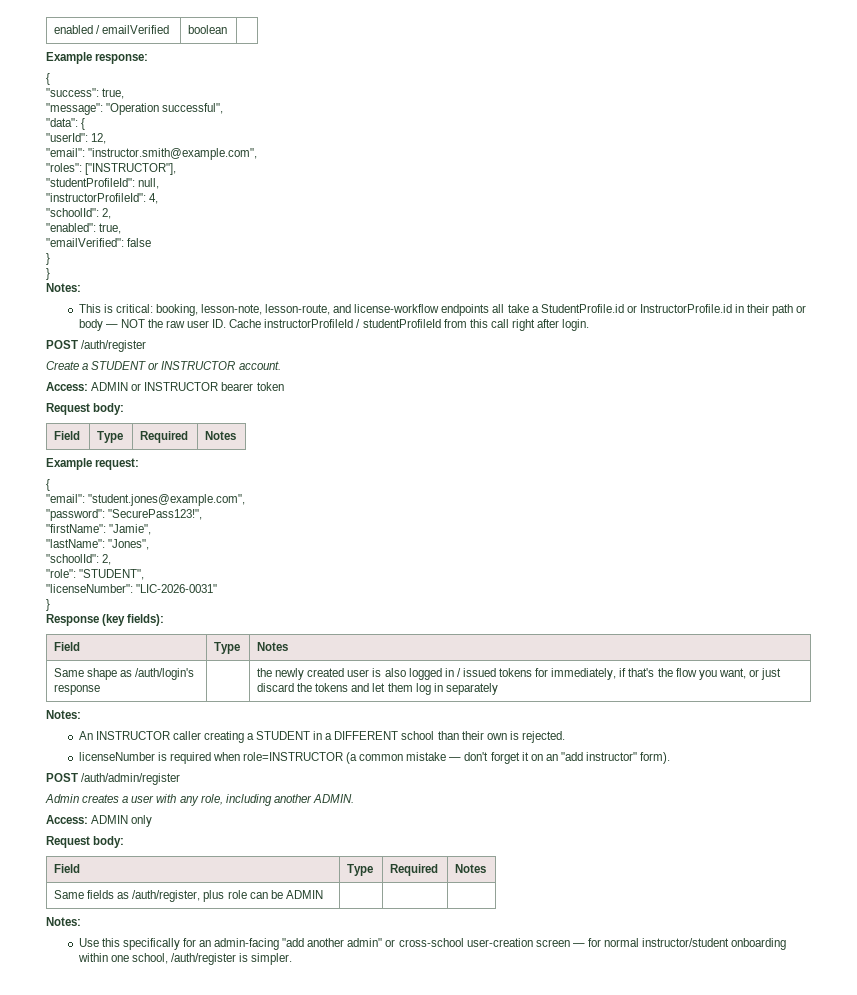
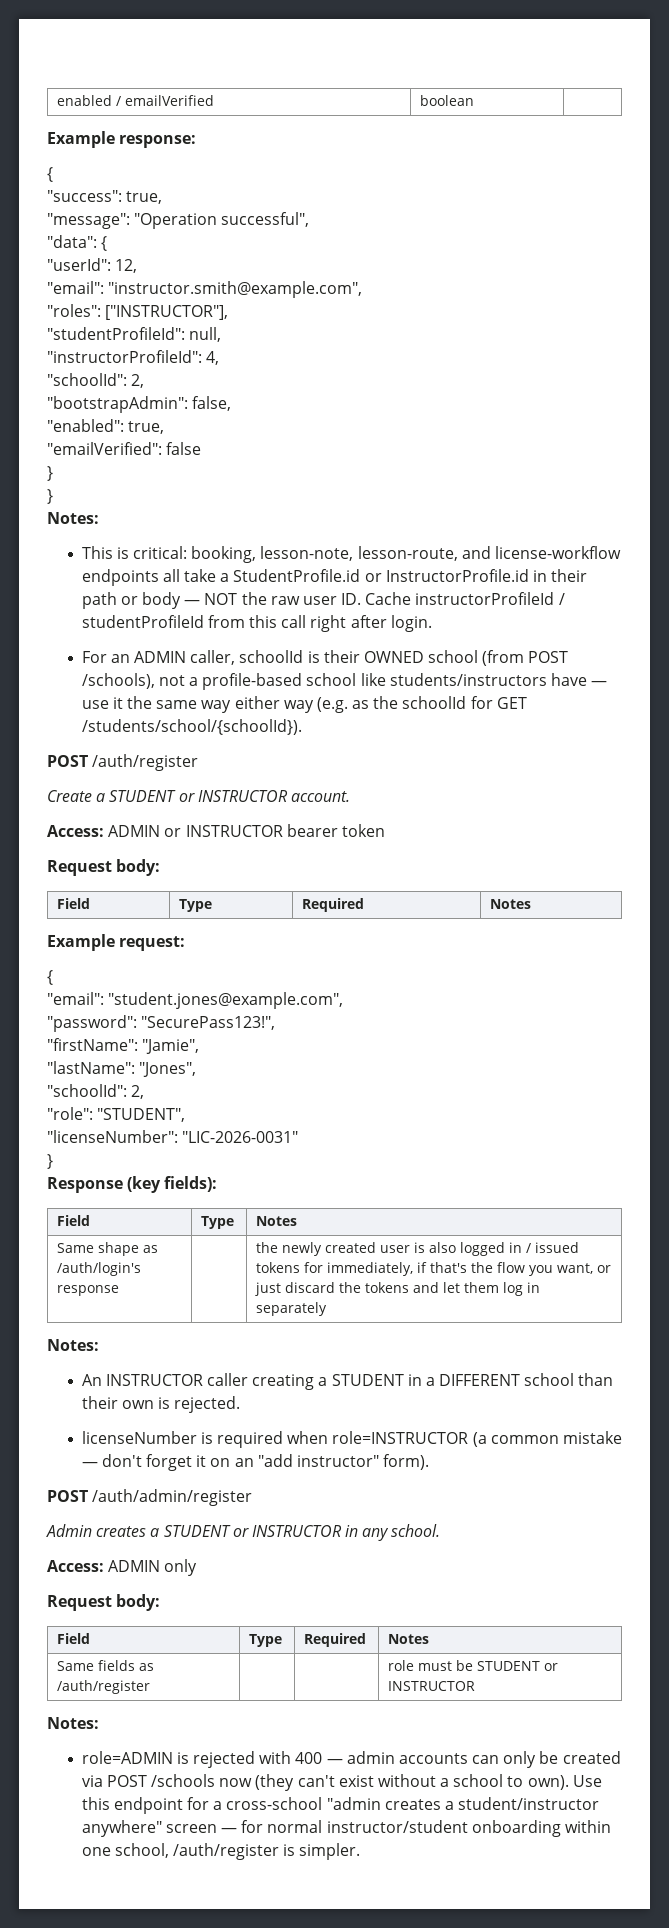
+ "bootstrapAdmin": false,
+ For an ADMIN caller, schoolId is their OWNED school (from POST /schools), not a profile-based school like students/instructors have — use it the same way either way (e.g. as the schoolId for GET /students/school/{schoolId}).
- Admin creates a user with any role, including another ADMIN.
+ Admin creates a STUDENT or INSTRUCTOR in any school.
- Same fields as /auth/register, plus role can be ADMIN | | |
+ Same fields as /auth/register | | | role must be STUDENT or INSTRUCTOR
  Notes:
- Use this specifically for an admin-facing "add another admin" or cross-school user-creation screen — for normal instructor/student onboarding within one school, /auth/register is simpler.
+ role=ADMIN is rejected with 400 — admin accounts can only be created via POST /schools now (they can't exist without a school to own). Use this endpoint for a cross-school "admin creates a student/instructor anywhere" screen — for normal instructor/student onboarding within one school, /auth/register is simpler.

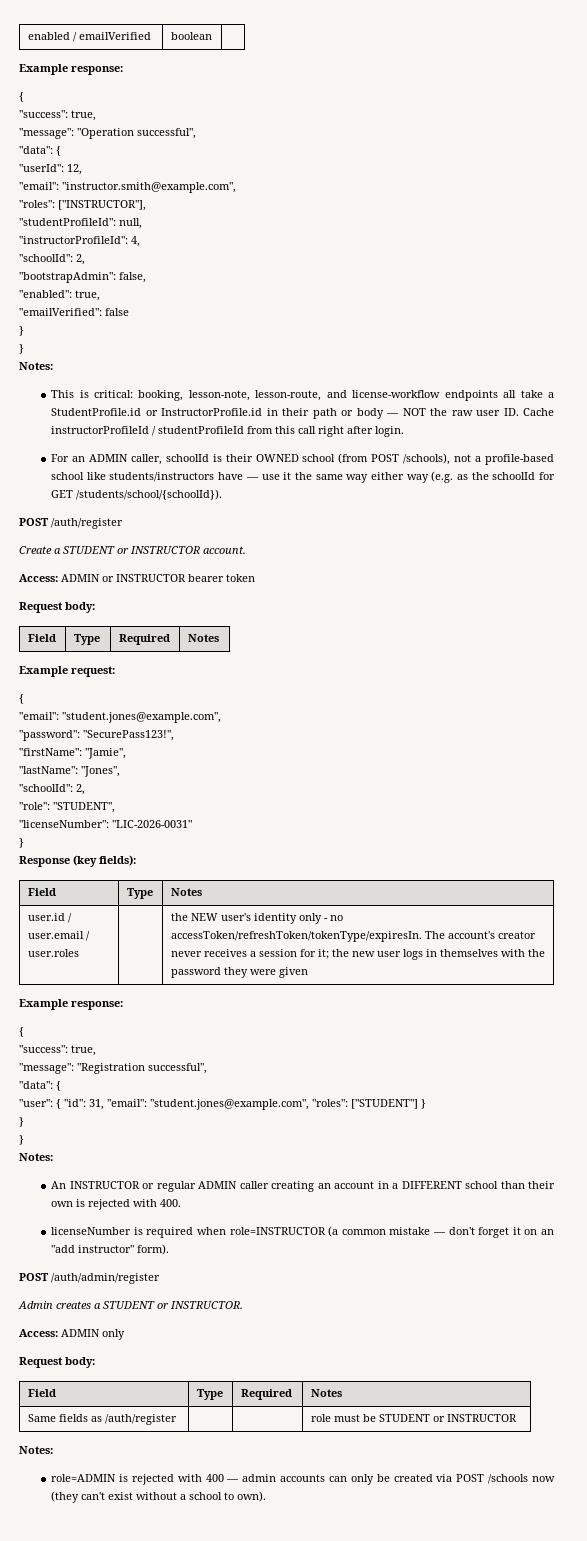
- Same shape as /auth/login's response | | the newly created user is also logged in / issued tokens for immediately, if that's the flow you want, or just discard the tokens and let them log in separately
+ user.id / user.email / user.roles | | the NEW user's identity only - no accessToken/refreshToken/tokenType/expiresIn. The account's creator never receives a session for it; the new user logs in themselves with the password they were given
+ Example response:
+ {
+ "success": true,
+ "message": "Registration successful",
+ "data": {
+ "user": { "id": 31, "email": "student.jones@example.com", "roles": ["STUDENT"] }
+ }
+ }
  Notes:
- An INSTRUCTOR caller creating a STUDENT in a DIFFERENT school than their own is rejected.
+ An INSTRUCTOR or regular ADMIN caller creating an account in a DIFFERENT school than their own is rejected with 400.
- Admin creates a STUDENT or INSTRUCTOR in any school.
+ Admin creates a STUDENT or INSTRUCTOR.
- Use this endpoint for a cross-school "admin creates a student/instructor anywhere" screen — for normal instructor/student onboarding within one school, /auth/register is simpler.

